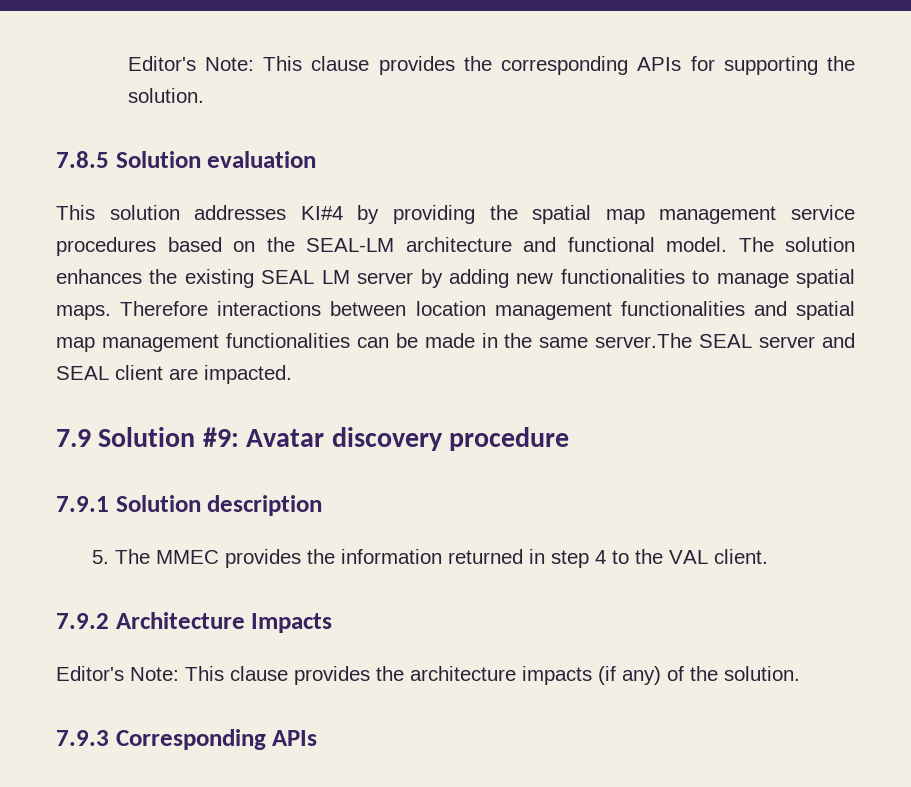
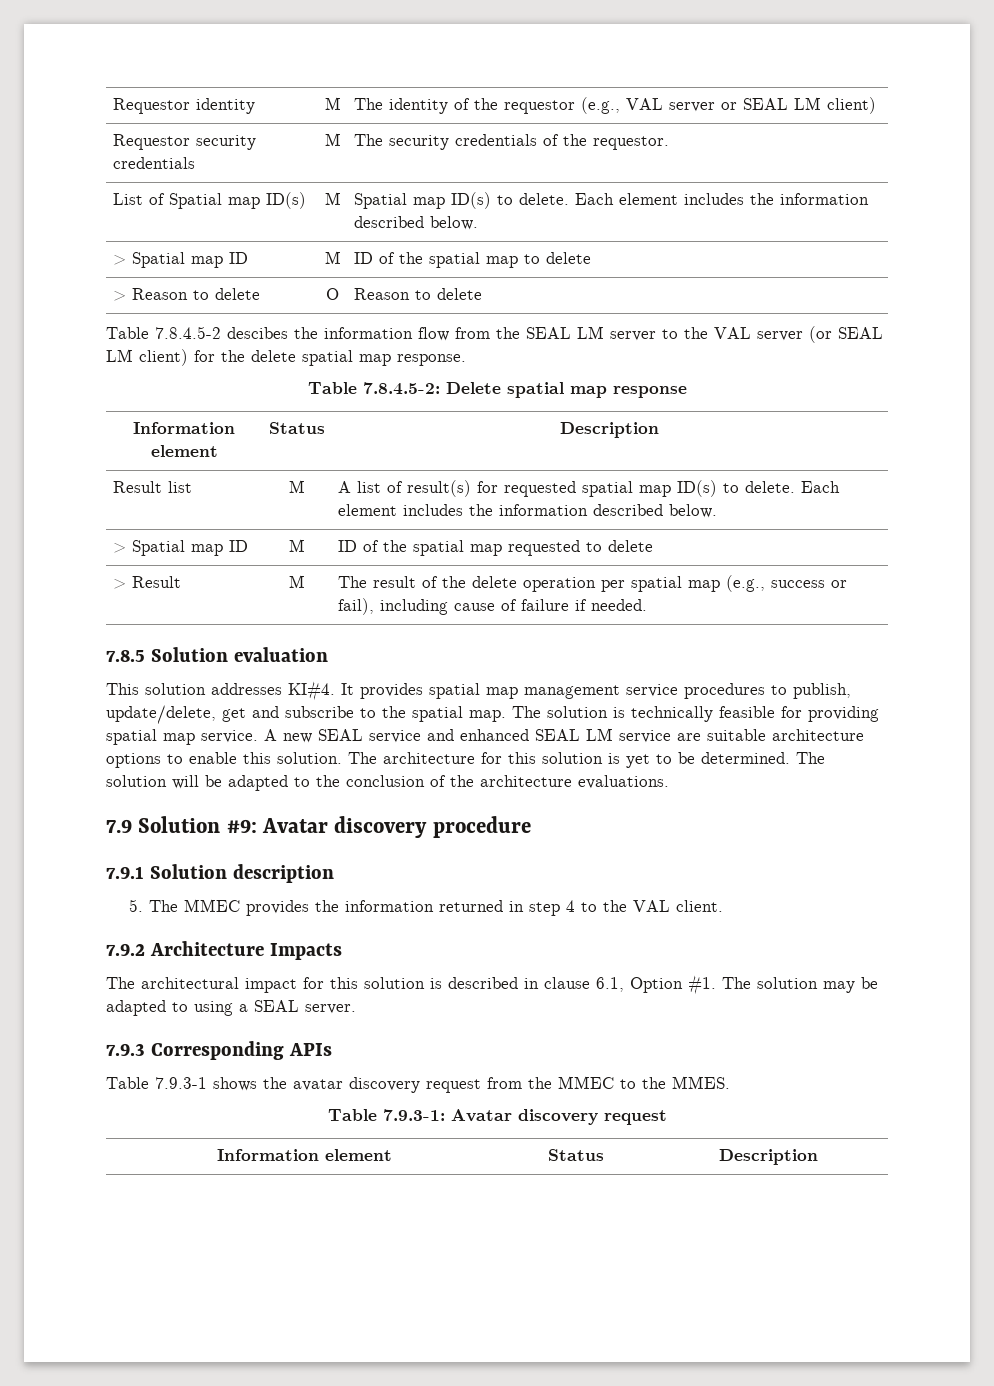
- Editor's Note: This clause provides the corresponding APIs for supporting the solution.
+ Requestor identity | M | The identity of the requestor (e.g., VAL server or SEAL LM client)
+ Requestor security credentials | M | The security credentials of the requestor.
+ List of Spatial map ID(s) | M | Spatial map ID(s) to delete. Each element includes the information described below.
+ > Spatial map ID | M | ID of the spatial map to delete
+ > Reason to delete | O | Reason to delete
+ Table 7.8.4.5-2 descibes the information flow from the SEAL LM server to the VAL server (or SEAL LM client) for the delete spatial map response.
+ Table 7.8.4.5-2: Delete spatial map response
+ Information element | Status | Description
+ Result list | M | A list of result(s) for requested spatial map ID(s) to delete. Each element includes the information described below.
+ > Spatial map ID | M | ID of the spatial map requested to delete
+ > Result | M | The result of the delete operation per spatial map (e.g., success or fail), including cause of failure if needed.
- This solution addresses KI#4 by providing the spatial map management service procedures based on the SEAL-LM architecture and functional model. The solution enhances the existing SEAL LM server by adding new functionalities to manage spatial maps. Therefore interactions between location management functionalities and spatial map management functionalities can be made in the same server.The SEAL server and SEAL client are impacted.
+ This solution addresses KI#4. It provides spatial map management service procedures to publish, update/delete, get and subscribe to the spatial map. The solution is technically feasible for providing spatial map service. A new SEAL service and enhanced SEAL LM service are suitable architecture options to enable this solution. The architecture for this solution is yet to be determined. The solution will be adapted to the conclusion of the architecture evaluations.
- Editor's Note: This clause provides the architecture impacts (if any) of the solution.
+ The architectural impact for this solution is described in clause 6.1, Option #1. The solution may be adapted to using a SEAL server.
  7.9.3 Corresponding APIs
+ Table 7.9.3-1 shows the avatar discovery request from the MMEC to the MMES.
+ Table 7.9.3-1: Avatar discovery request
+ Information element | Status | Description

